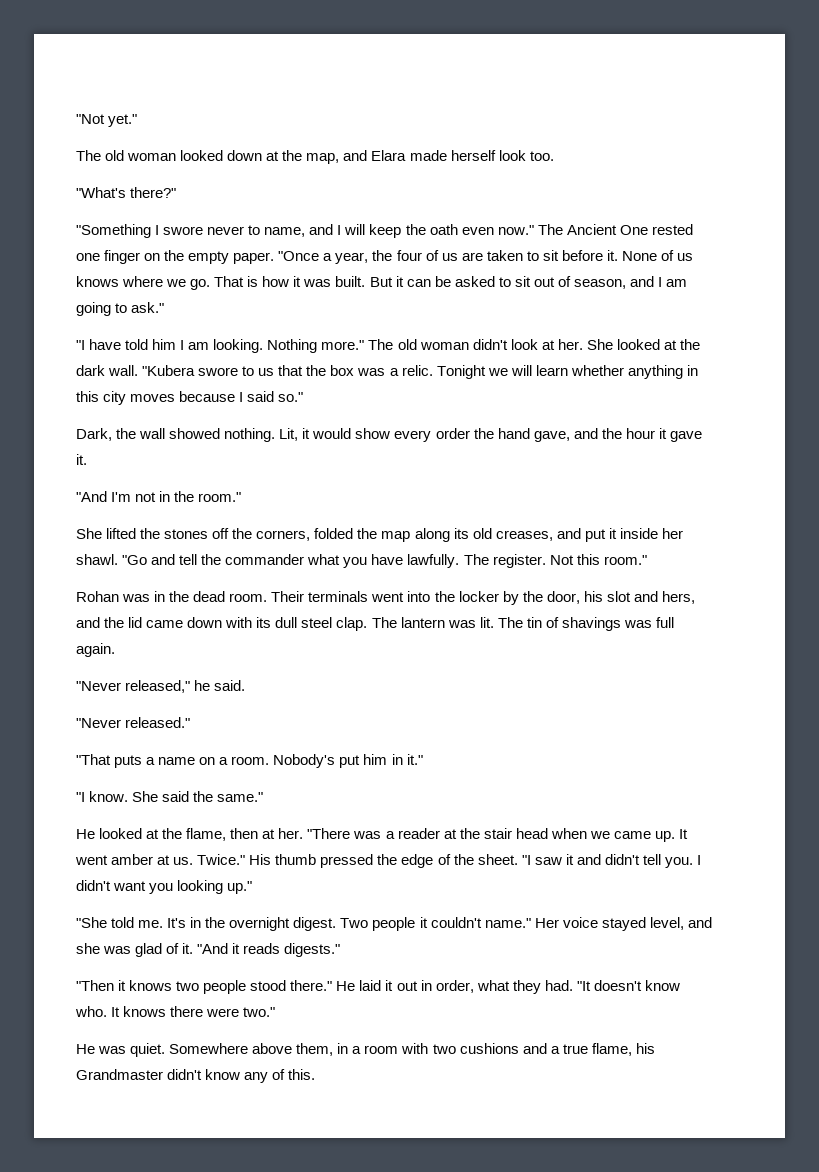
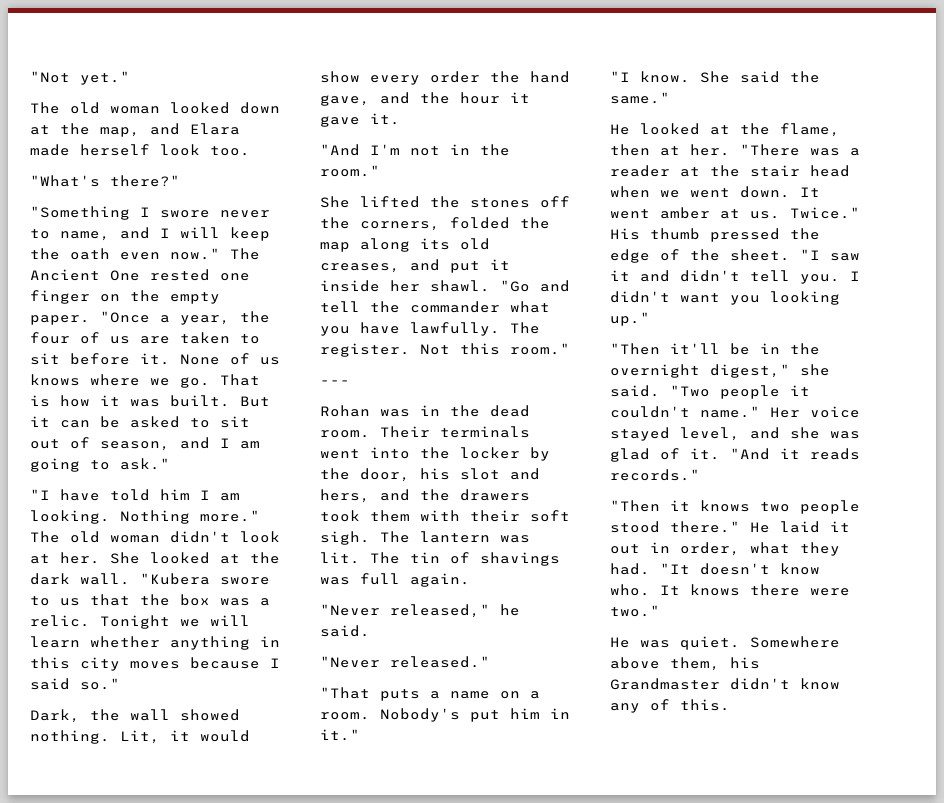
+ ---
- Their terminals went into the locker by the door, his slot and hers, and the lid came down with its dull steel clap.
+ Their terminals went into the locker by the door, his slot and hers, and the drawers took them with their soft sigh.
- "There was a reader at the stair head when we came up.
+ "There was a reader at the stair head when we went down.
- "She told me. It's in the overnight digest. Two people it couldn't name."
+ "Then it'll be in the overnight digest," she said. "Two people it couldn't name."
- "And it reads digests."
+ "And it reads records."
- Somewhere above them, in a room with two cushions and a true flame, his Grandmaster didn't know any of this.
+ Somewhere above them, his Grandmaster didn't know any of this.

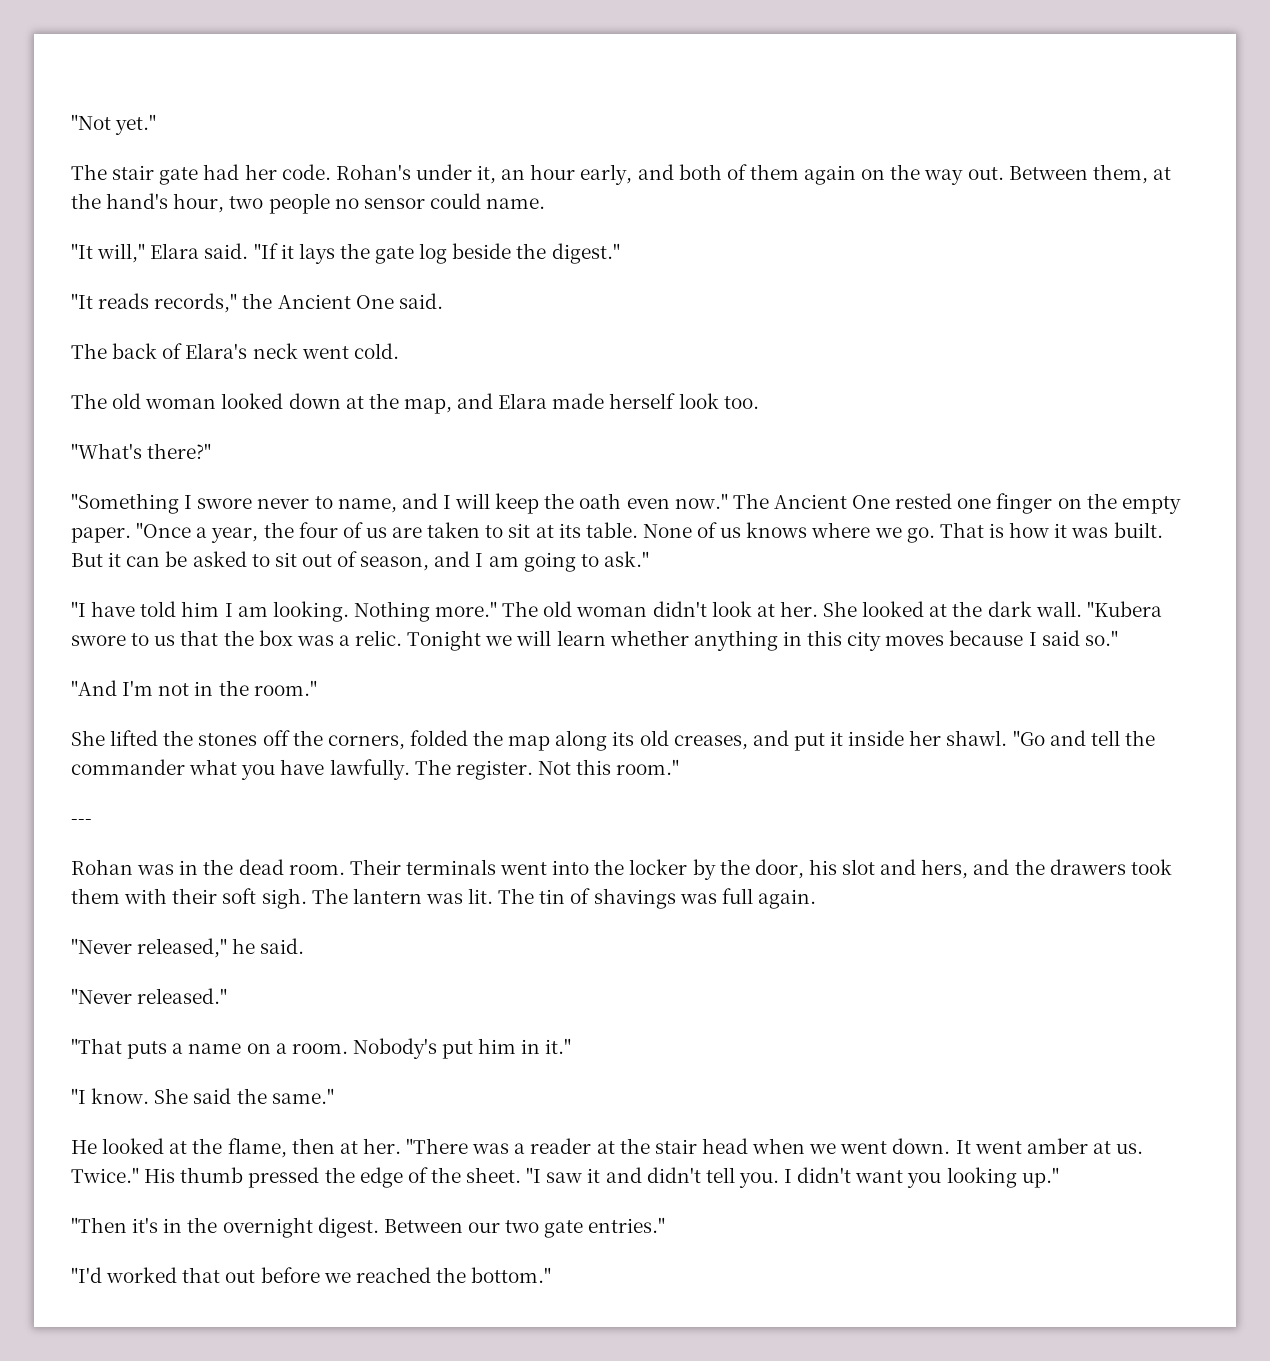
+ The stair gate had her code. Rohan's under it, an hour early, and both of them again on the way out. Between them, at the hand's hour, two people no sensor could name.
+ "It will," Elara said. "If it lays the gate log beside the digest."
+ "It reads records," the Ancient One said.
+ The back of Elara's neck went cold.
- "Once a year, the four of us are taken to sit before it.
+ "Once a year, the four of us are taken to sit at its table.
- Dark, the wall showed nothing. Lit, it would show every order the hand gave, and the hour it gave it.
- "Then it'll be in the overnight digest," she said. "Two people it couldn't name." Her voice stayed level, and she was glad of it. "And it reads records."
- "Then it knows two people stood there." He laid it out in order, what they had. "It doesn't know who. It knows there were two."
- He was quiet. Somewhere above them, his Grandmaster didn't know any of this.
+ "Then it's in the overnight digest. Between our two gate entries."
+ "I'd worked that out before we reached the bottom."

